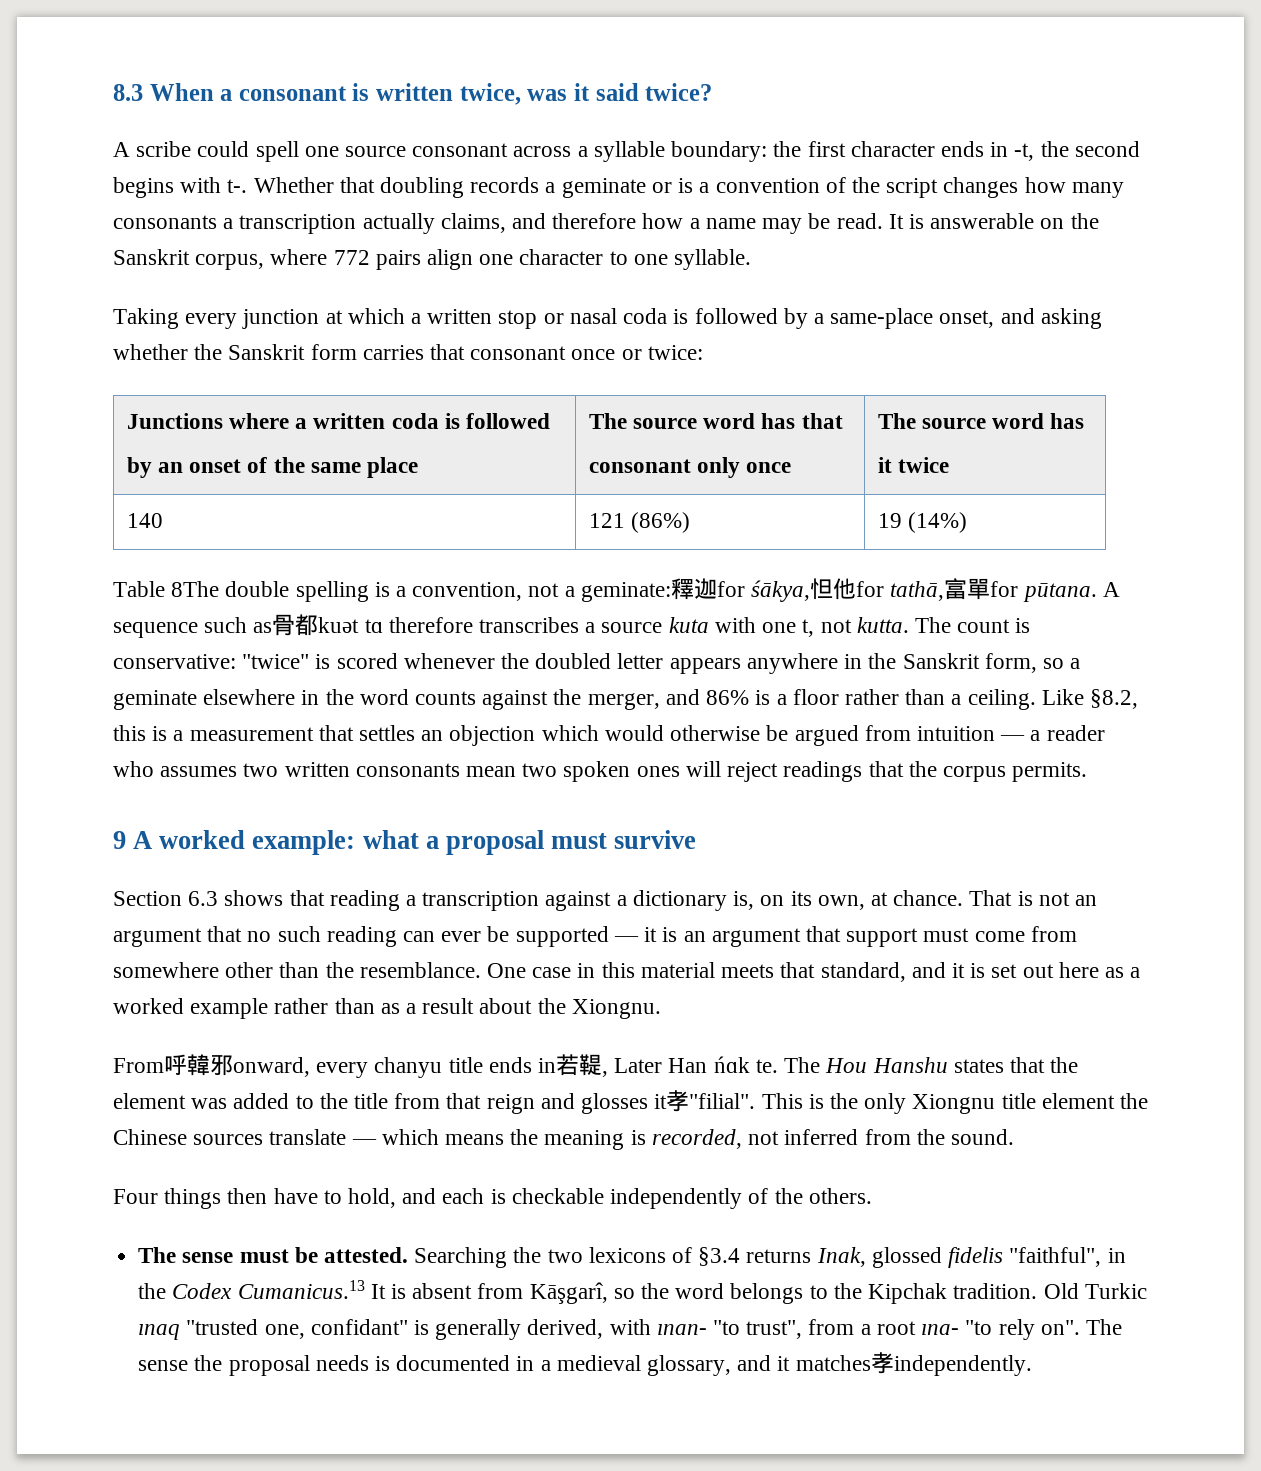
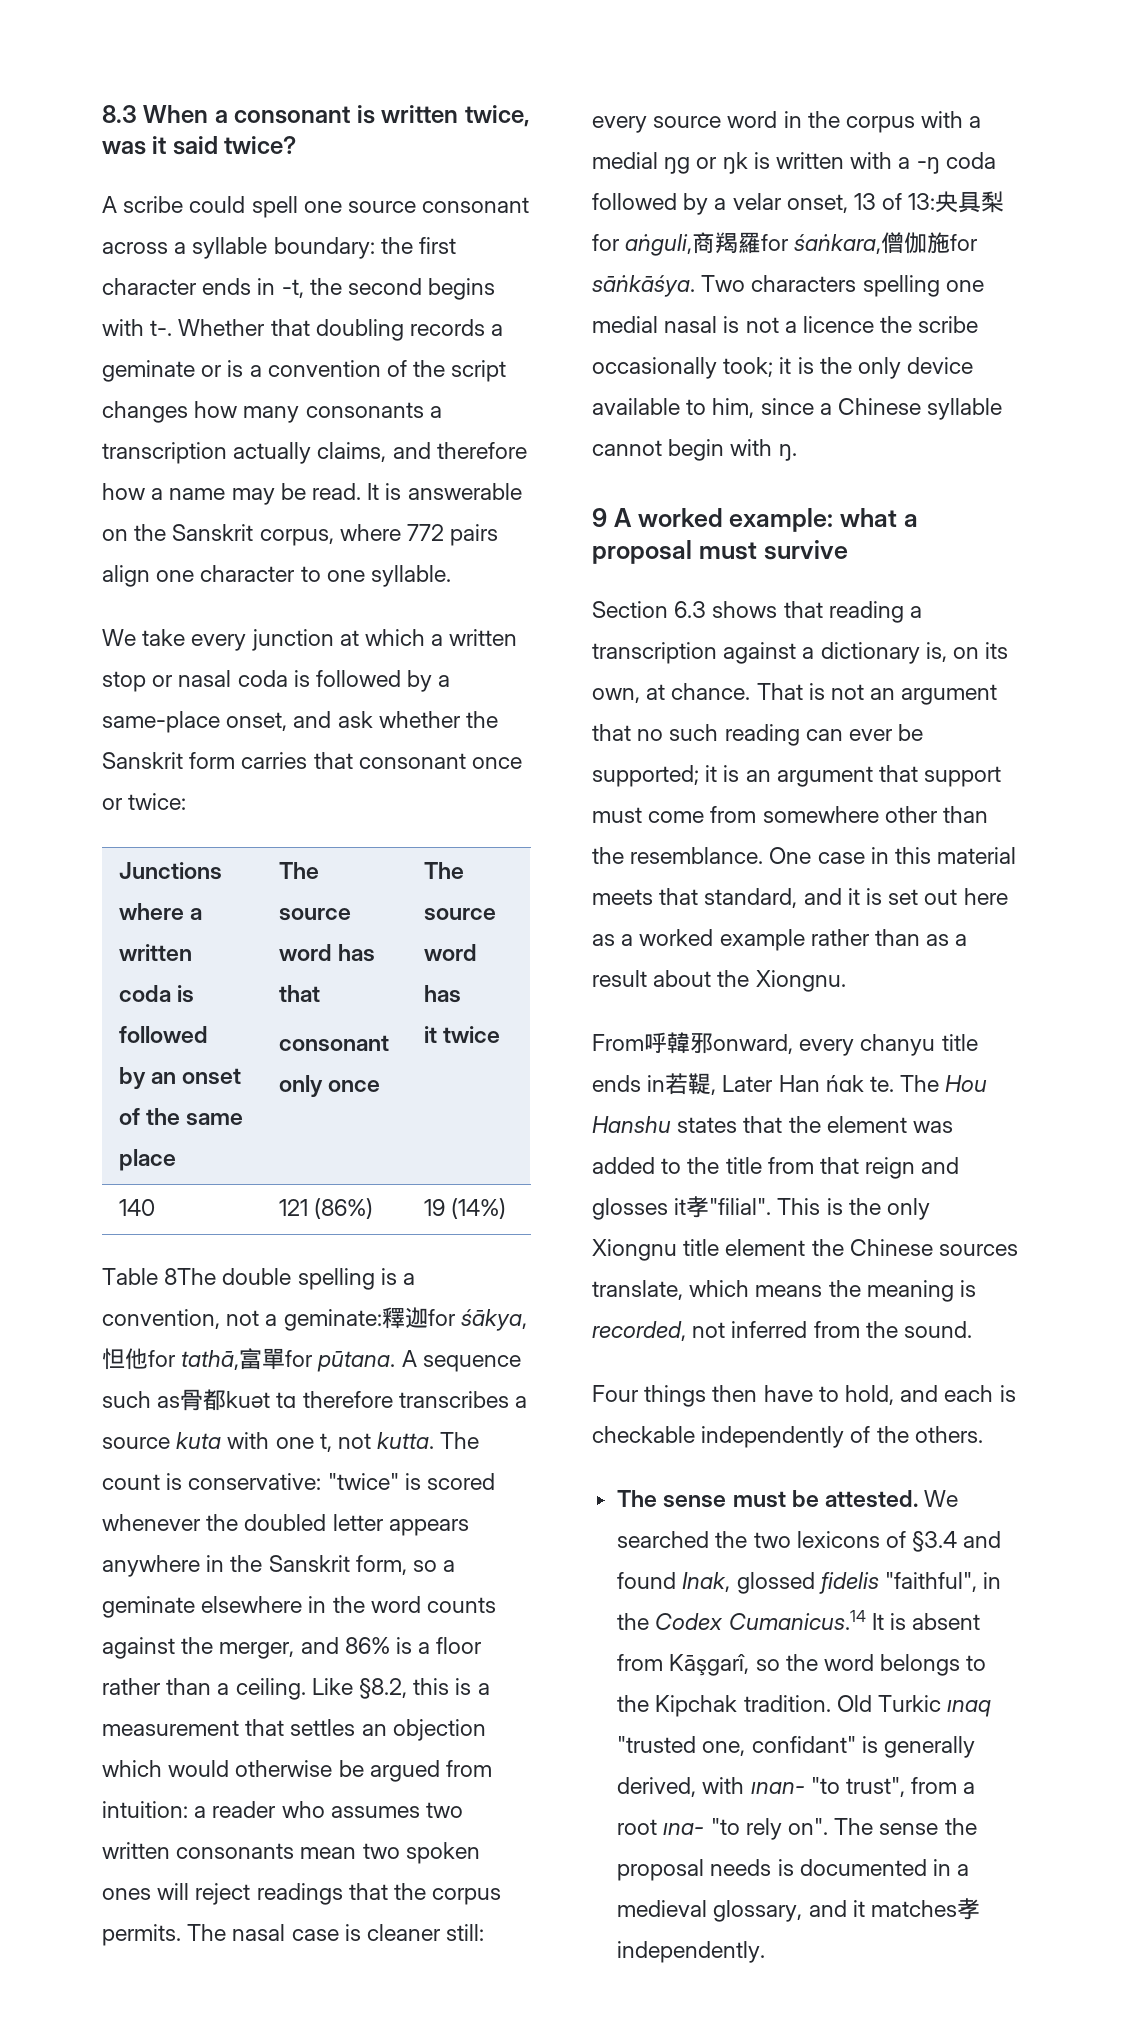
- Taking every junction at which a written stop or nasal coda is followed by a same-place onset, and asking whether the Sanskrit form carries that consonant once or twice:
+ We take every junction at which a written stop or nasal coda is followed by a same-place onset, and ask whether the Sanskrit form carries that consonant once or twice:
- Like §8.2, this is a measurement that settles an objection which would otherwise be argued from intuition — a reader who assumes two written consonants mean two spoken ones will reject readings that the corpus permits.
+ Like §8.2, this is a measurement that settles an objection which would otherwise be argued from intuition: a reader who assumes two written consonants mean two spoken ones will reject readings that the corpus permits. The nasal case is cleaner still: every source word in the corpus with a medial ŋg or ŋk is written with a -ŋ coda followed by a velar onset, 13 of 13:央具梨for aṅguli,商羯羅for śaṅkara,僧伽施for sāṅkāśya. Two characters spelling one medial nasal is not a licence the scribe occasionally took; it is the only device available to him, since a Chinese syllable cannot begin with ŋ.
- That is not an argument that no such reading can ever be supported — it is an argument that support must come from somewhere other than the resemblance.
+ That is not an argument that no such reading can ever be supported; it is an argument that support must come from somewhere other than the resemblance.
- This is the only Xiongnu title element the Chinese sources translate — which means the meaning is recorded, not inferred from the sound.
+ This is the only Xiongnu title element the Chinese sources translate, which means the meaning is recorded, not inferred from the sound.
- Searching the two lexicons of §3.4 returns Inak, glossed fidelis "faithful", in the Codex Cumanicus.13 It is absent from Kāşgarî, so the word belongs to the Kipchak tradition.
+ We searched the two lexicons of §3.4 and found Inak, glossed fidelis "faithful", in the Codex Cumanicus.14 It is absent from Kāşgarî, so the word belongs to the Kipchak tradition.

